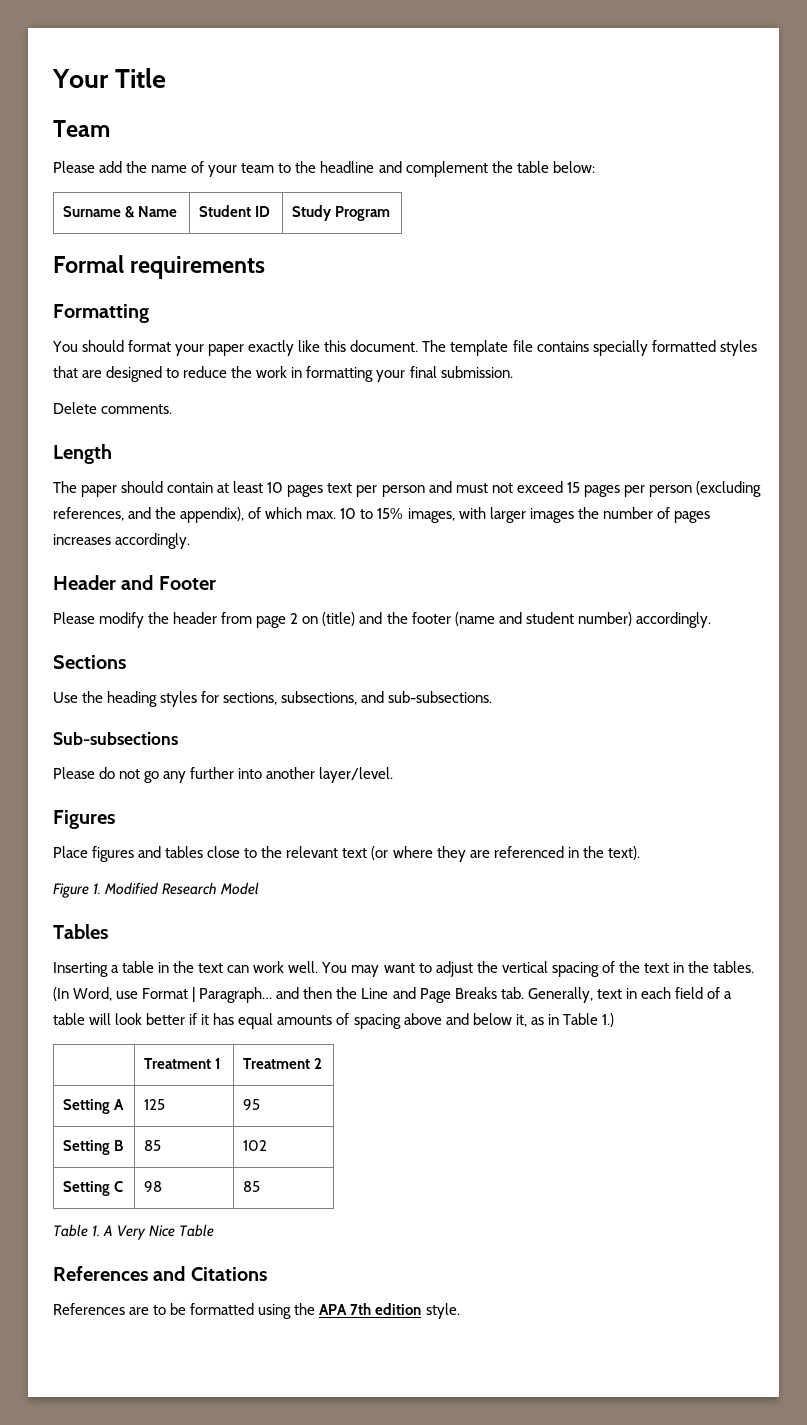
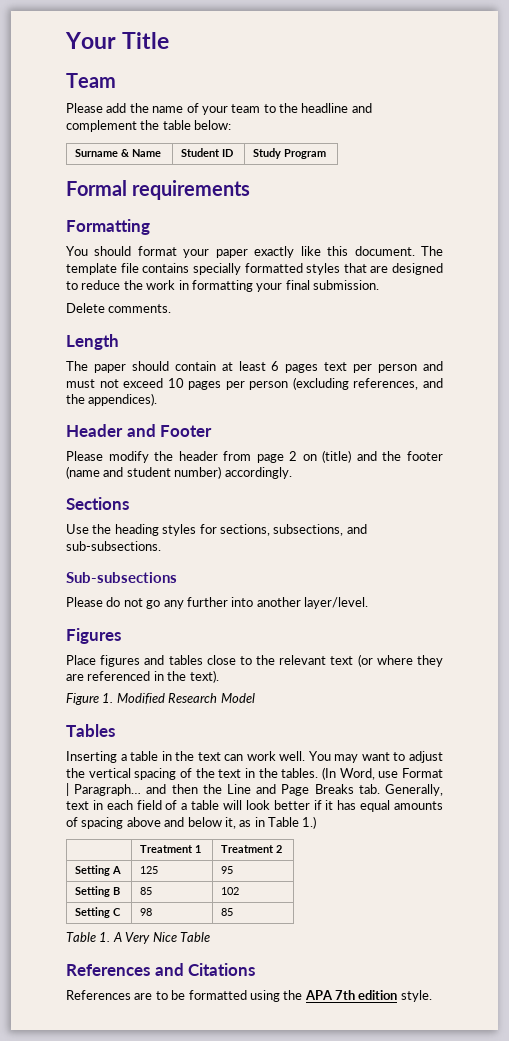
- The paper should contain at least 10 pages text per person and must not exceed 15 pages per person (excluding references, and the appendix), of which max. 10 to 15% images, with larger images the number of pages increases accordingly.
+ The paper should contain at least 6 pages text per person and must not exceed 10 pages per person (excluding references, and the appendices).

